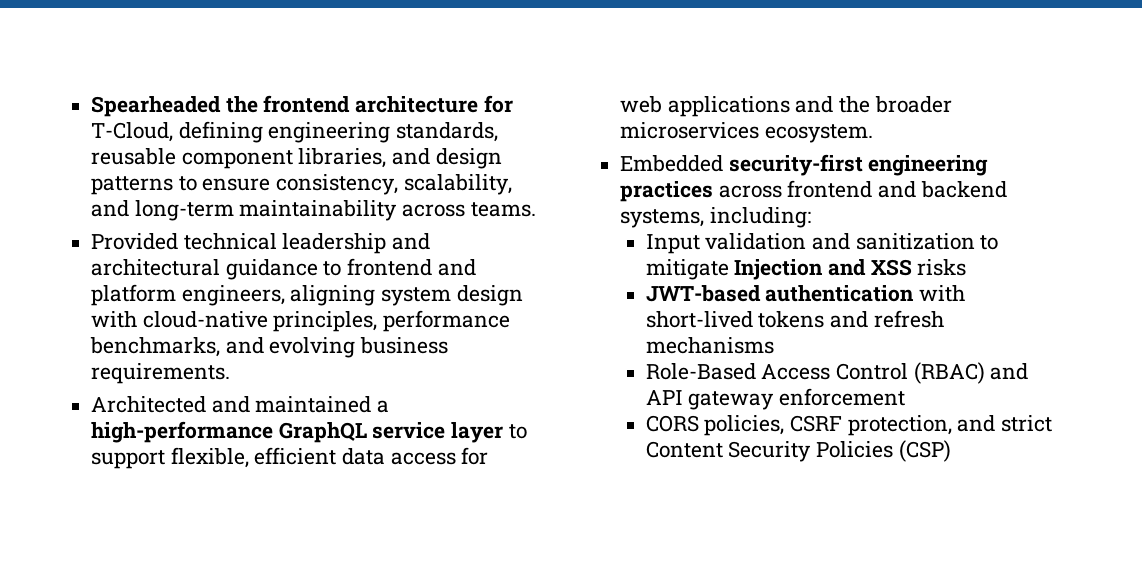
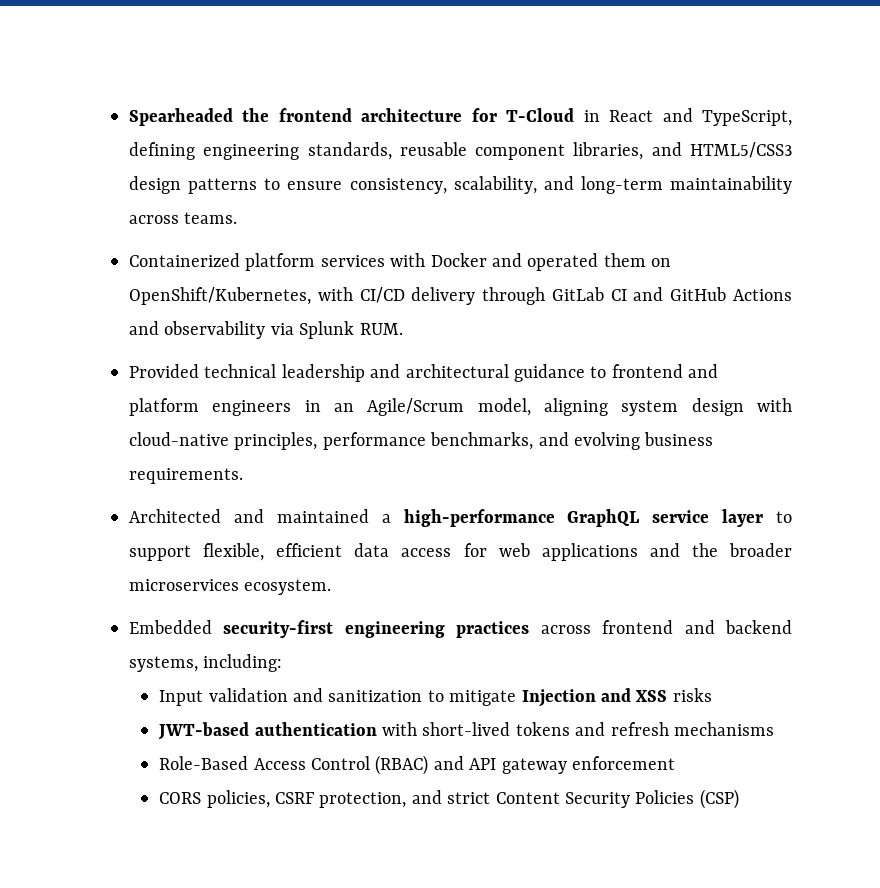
- Spearheaded the frontend architecture for T-Cloud, defining engineering standards, reusable component libraries, and design patterns to ensure consistency, scalability, and long-term maintainability across teams.
+ Spearheaded the frontend architecture for T-Cloud in React and TypeScript, defining engineering standards, reusable component libraries, and HTML5/CSS3 design patterns to ensure consistency, scalability, and long-term maintainability across teams.
+ Containerized platform services with Docker and operated them on OpenShift/Kubernetes, with CI/CD delivery through GitLab CI and GitHub Actions and observability via Splunk RUM.
- Provided technical leadership and architectural guidance to frontend and platform engineers, aligning system design with cloud-native principles, performance benchmarks, and evolving business requirements.
+ Provided technical leadership and architectural guidance to frontend and platform engineers in an Agile/Scrum model, aligning system design with cloud-native principles, performance benchmarks, and evolving business requirements.

